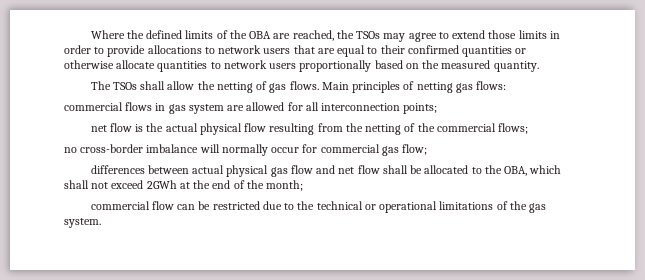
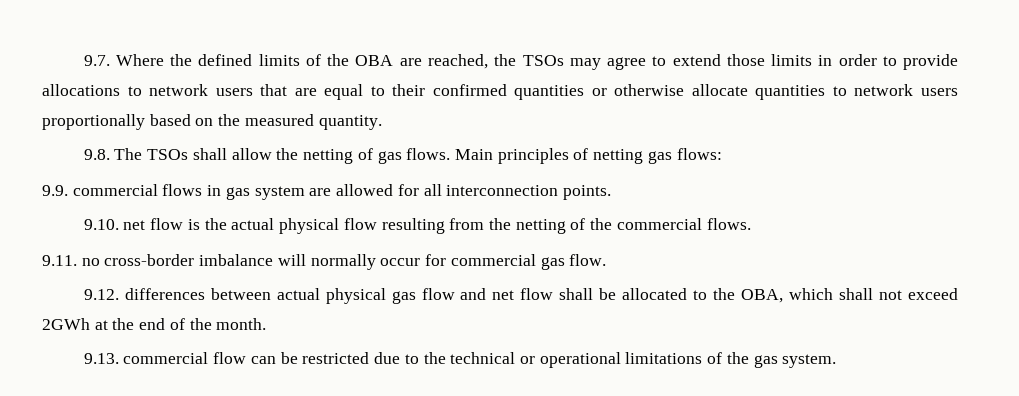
- Where the defined limits of the OBA are reached, the TSOs may agree to extend those limits in order to provide allocations to network users that are equal to their confirmed quantities or otherwise allocate quantities to network users proportionally based on the measured quantity.
+ 9.7. Where the defined limits of the OBA are reached, the TSOs may agree to extend those limits in order to provide allocations to network users that are equal to their confirmed quantities or otherwise allocate quantities to network users proportionally based on the measured quantity.
- The TSOs shall allow the netting of gas flows.
+ 9.8. The TSOs shall allow the netting of gas flows.
- commercial flows in gas system are allowed for all interconnection points;
- net flow is the actual physical flow resulting from the netting of the commercial flows;
- no cross-border imbalance will normally occur for commercial gas flow;
- differences between actual physical gas flow and net flow shall be allocated to the OBA, which shall not exceed 2GWh at the end of the month;
- commercial flow can be restricted due to the technical or operational limitations of the gas system.
+ 9.9. commercial flows in gas system are allowed for all interconnection points.
+ 9.10. net flow is the actual physical flow resulting from the netting of the commercial flows.
+ 9.11. no cross-border imbalance will normally occur for commercial gas flow.
+ 9.12. differences between actual physical gas flow and net flow shall be allocated to the OBA, which shall not exceed 2GWh at the end of the month.
+ 9.13. commercial flow can be restricted due to the technical or operational limitations of the gas system.

